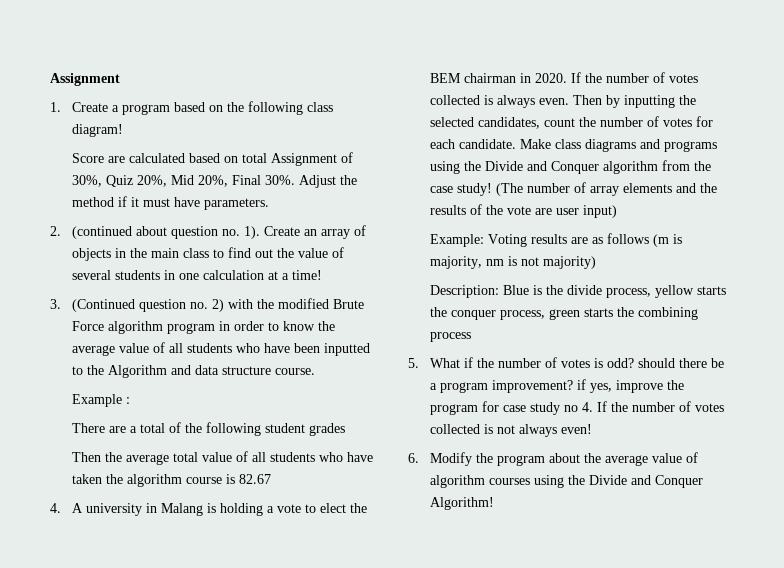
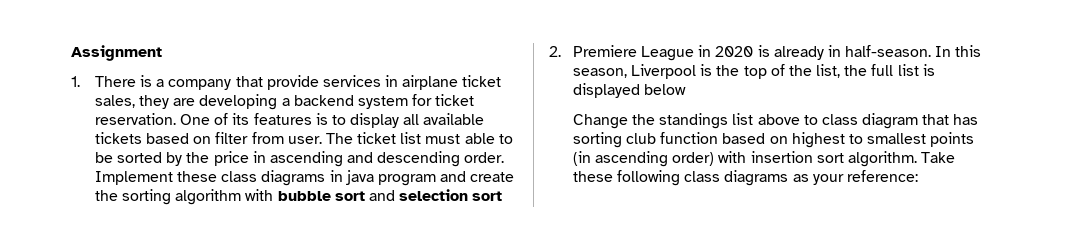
- 1. Create a program based on the following class diagram!
- Score are calculated based on total Assignment of 30%, Quiz 20%, Mid 20%, Final 30%. Adjust the method if it must have parameters.
- 2. (continued about question no. 1). Create an array of objects in the main class to find out the value of several students in one calculation at a time!
- 3. (Continued question no. 2) with the modified Brute Force algorithm program in order to know the average value of all students who have been inputted to the Algorithm and data structure course.
- Example :
- There are a total of the following student grades
- Then the average total value of all students who have taken the algorithm course is 82.67
- 4. A university in Malang is holding a vote to elect the BEM chairman in 2020. If the number of votes collected is always even. Then by inputting the selected candidates, count the number of votes for each candidate. Make class diagrams and programs using the Divide and Conquer algorithm from the case study! (The number of array elements and the results of the vote are user input)
- Example: Voting results are as follows (m is majority, nm is not majority)
- Description: Blue is the divide process, yellow starts the conquer process, green starts the combining process
- 5. What if the number of votes is odd? should there be a program improvement? if yes, improve the program for case study no 4. If the number of votes collected is not always even!
- 6. Modify the program about the average value of algorithm courses using the Divide and Conquer Algorithm!
+ 1. There is a company that provide services in airplane ticket sales, they are developing a backend system for ticket reservation. One of its features is to display all available tickets based on filter from user. The ticket list must able to be sorted by the price in ascending and descending order. Implement these class diagrams in java program and create the sorting algorithm with bubble sort and selection sort
+ 2. Premiere League in 2020 is already in half-season. In this season, Liverpool is the top of the list, the full list is displayed below
+ Change the standings list above to class diagram that has sorting club function based on highest to smallest points (in ascending order) with insertion sort algorithm. Take these following class diagrams as your reference:

